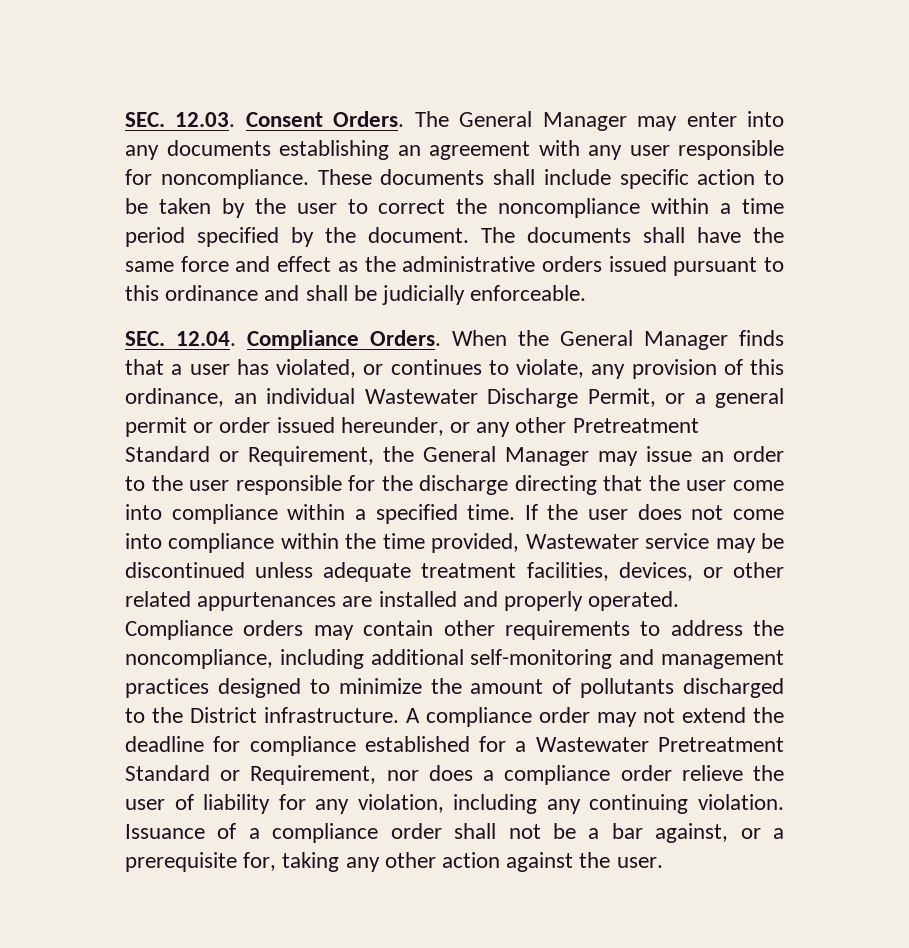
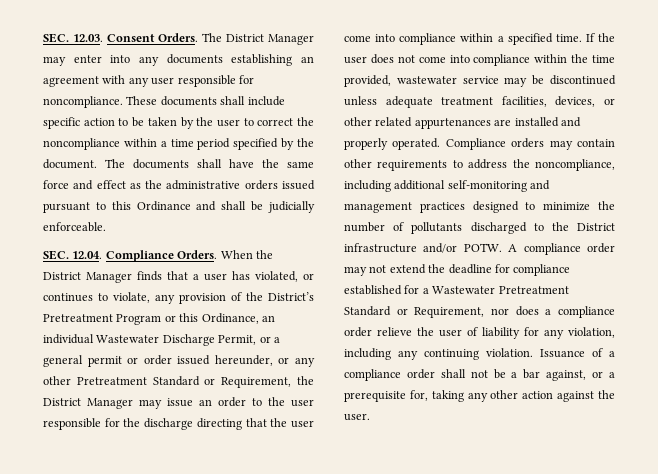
- The General Manager may enter into any documents establishing an agreement with any user responsible for noncompliance.
+ The District Manager may enter into any documents establishing an agreement with any user responsible for noncompliance.
- The documents shall have the same force and effect as the administrative orders issued pursuant to this ordinance and shall be judicially enforceable.
+ The documents shall have the same force and effect as the administrative orders issued pursuant to this Ordinance and shall be judicially enforceable.
- When the General Manager finds that a user has violated, or continues to violate, any provision of this ordinance, an individual Wastewater Discharge Permit, or a general permit or order issued hereunder, or any other Pretreatment Standard or Requirement, the General Manager may issue an order to the user responsible for the discharge directing that the user come into compliance within a specified time.
+ When the District Manager finds that a user has violated, or continues to violate, any provision of the District’s Pretreatment Program or this Ordinance, an individual Wastewater Discharge Permit, or a general permit or order issued hereunder, or any other Pretreatment Standard or Requirement, the District Manager may issue an order to the user responsible for the discharge directing that the user come into compliance within a specified time.
- If the user does not come into compliance within the time provided, Wastewater service may be discontinued unless adequate treatment facilities, devices, or other related appurtenances are installed and properly operated.
+ If the user does not come into compliance within the time provided, wastewater service may be discontinued unless adequate treatment facilities, devices, or other related appurtenances are installed and properly operated.
- Compliance orders may contain other requirements to address the noncompliance, including additional self-monitoring and management practices designed to minimize the amount of pollutants discharged to the District infrastructure.
+ Compliance orders may contain other requirements to address the noncompliance, including additional self-monitoring and management practices designed to minimize the number of pollutants discharged to the District infrastructure and/or POTW.

